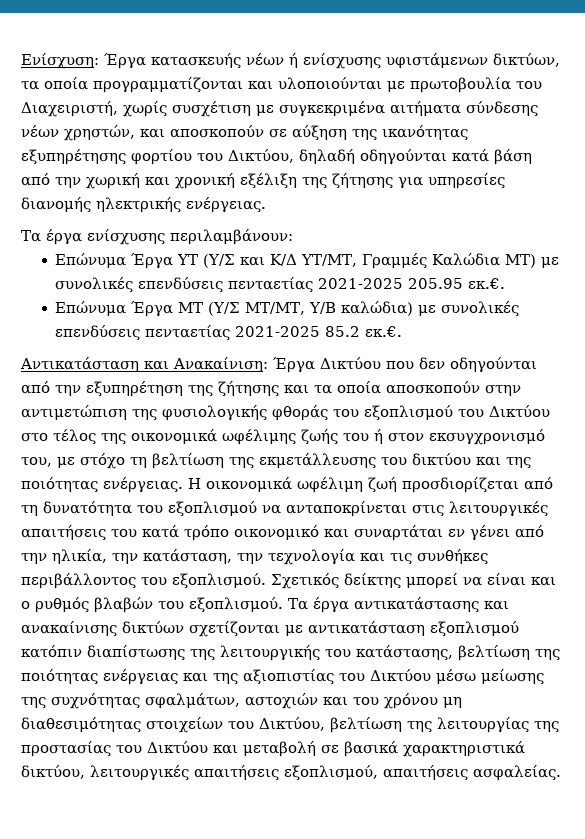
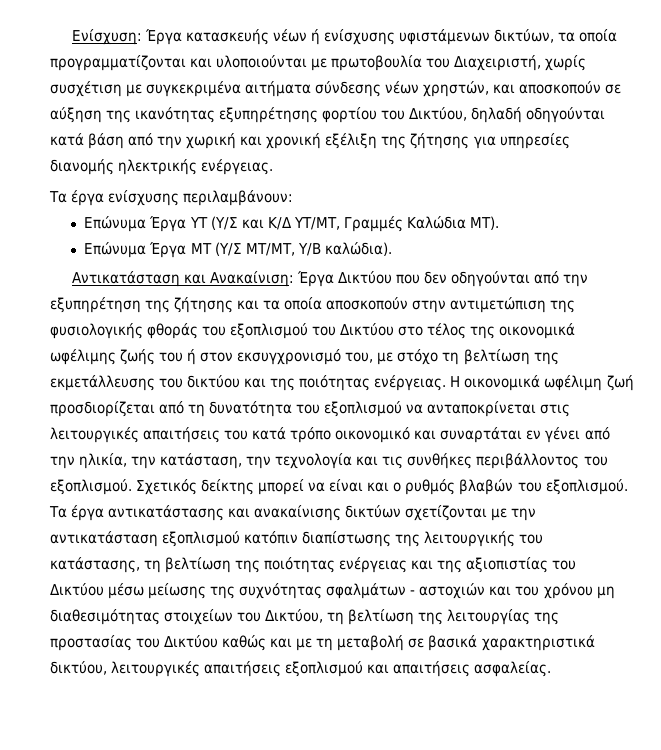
- Επώνυμα Έργα ΥΤ (Υ/Σ και Κ/Δ ΥΤ/ΜΤ, Γραμμές Καλώδια ΜΤ) με συνολικές επενδύσεις πενταετίας 2021-2025 205.95 εκ.€.
+ Επώνυμα Έργα ΥΤ (Υ/Σ και Κ/Δ ΥΤ/ΜΤ, Γραμμές Καλώδια ΜΤ).
- Επώνυμα Έργα ΜΤ (Υ/Σ ΜΤ/ΜΤ, Υ/Β καλώδια) με συνολικές επενδύσεις πενταετίας 2021-2025 85.2 εκ.€.
+ Επώνυμα Έργα ΜΤ (Υ/Σ ΜΤ/ΜΤ, Υ/Β καλώδια).
- Τα έργα αντικατάστασης και ανακαίνισης δικτύων σχετίζονται με αντικατάσταση εξοπλισμού κατόπιν διαπίστωσης της λειτουργικής του κατάστασης, βελτίωση της ποιότητας ενέργειας και της αξιοπιστίας του Δικτύου μέσω μείωσης της συχνότητας σφαλμάτων, αστοχιών και του χρόνου μη διαθεσιμότητας στοιχείων του Δικτύου, βελτίωση της λειτουργίας της προστασίας του Δικτύου και μεταβολή σε βασικά χαρακτηριστικά δικτύου, λειτουργικές απαιτήσεις εξοπλισμού, απαιτήσεις ασφαλείας.
+ Τα έργα αντικατάστασης και ανακαίνισης δικτύων σχετίζονται με την αντικατάσταση εξοπλισμού κατόπιν διαπίστωσης της λειτουργικής του κατάστασης, τη βελτίωση της ποιότητας ενέργειας και της αξιοπιστίας του Δικτύου μέσω μείωσης της συχνότητας σφαλμάτων - αστοχιών και του χρόνου μη διαθεσιμότητας στοιχείων του Δικτύου, τη βελτίωση της λειτουργίας της προστασίας του Δικτύου καθώς και με τη μεταβολή σε βασικά χαρακτηριστικά δικτύου, λειτουργικές απαιτήσεις εξοπλισμού και απαιτήσεις ασφαλείας.

